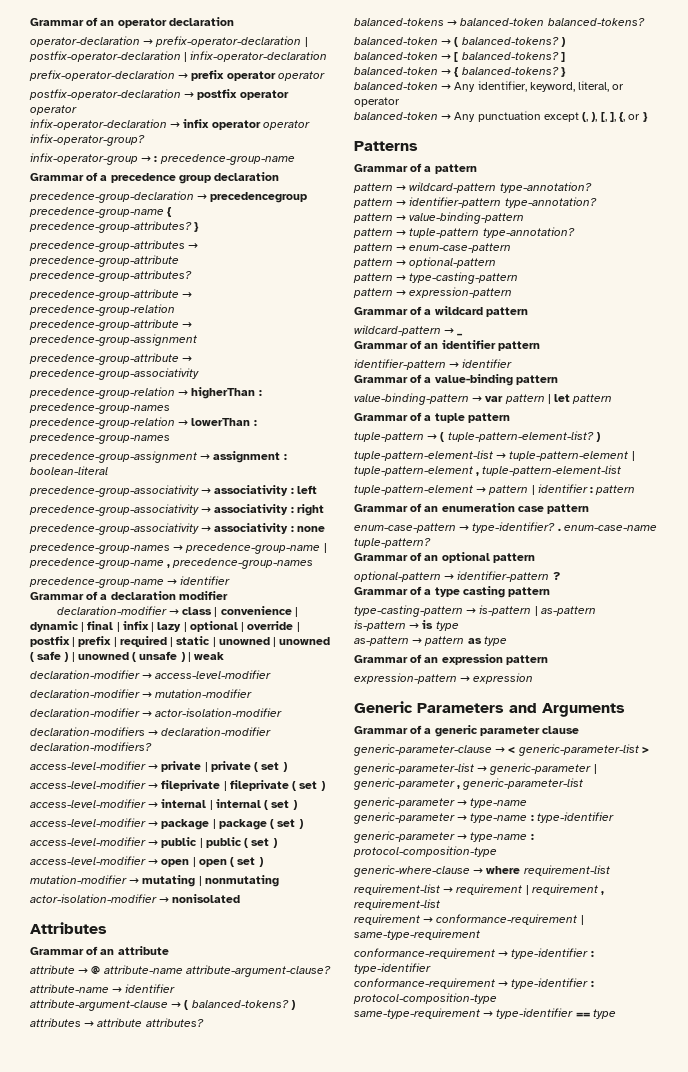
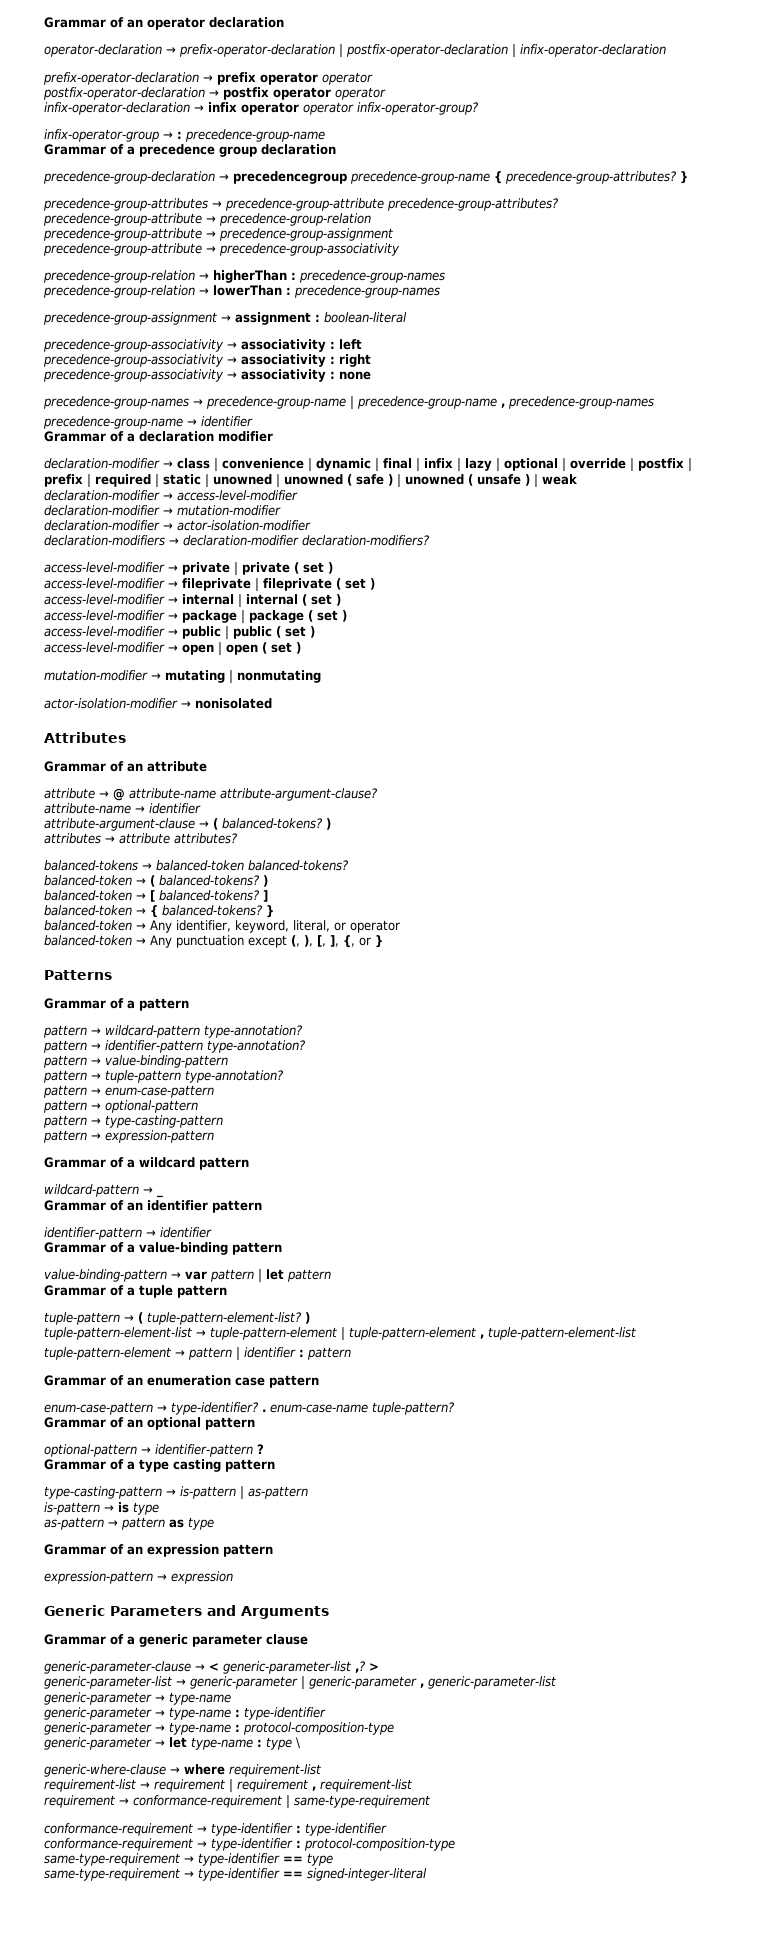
- generic-parameter-clause → < generic-parameter-list >
+ generic-parameter-clause → < generic-parameter-list ,? >
+ generic-parameter → let type-name : type \
+ same-type-requirement → type-identifier == signed-integer-literal

